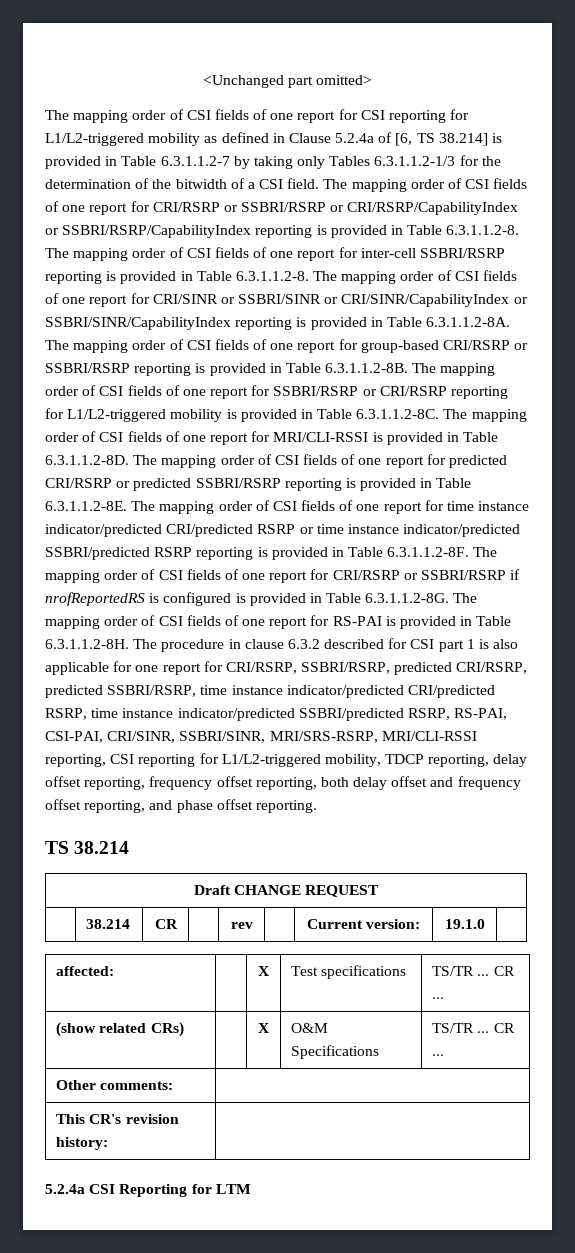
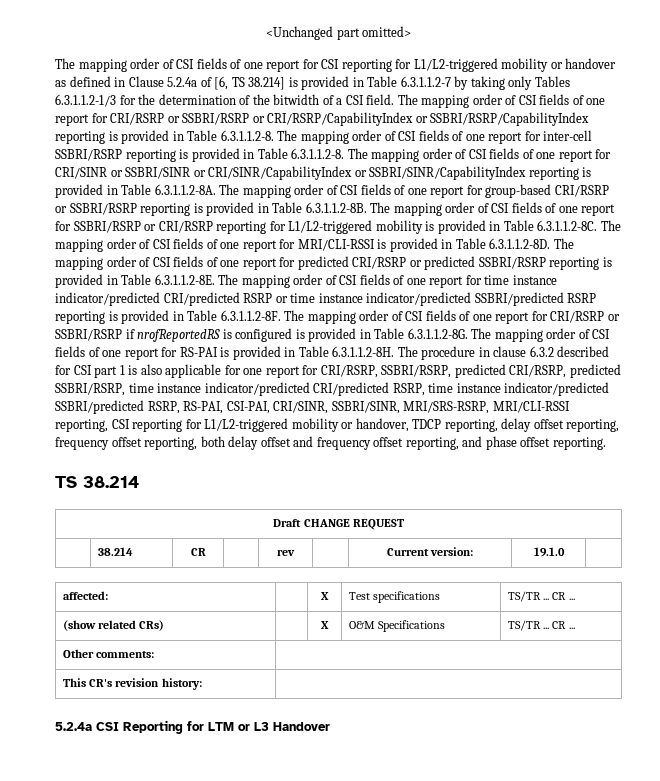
- The mapping order of CSI fields of one report for CSI reporting for L1/L2-triggered mobility as defined in Clause 5.2.4a of [6, TS 38.214] is provided in Table 6.3.1.1.2-7 by taking only Tables 6.3.1.1.2-1/3 for the determination of the bitwidth of a CSI field.
+ The mapping order of CSI fields of one report for CSI reporting for L1/L2-triggered mobility or handover as defined in Clause 5.2.4a of [6, TS 38.214] is provided in Table 6.3.1.1.2-7 by taking only Tables 6.3.1.1.2-1/3 for the determination of the bitwidth of a CSI field.
- The mapping order of CSI fields of one report for CRI/RSRP or SSBRI/RSRP or CRI/RSRP/CapabilityIndex or SSBRI/RSRP/CapabilityIndex reporting is provided in Table 6.3.1.1.2-8. The mapping order of CSI fields of one report for inter-cell SSBRI/RSRP reporting is provided in Table 6.3.1.1.2-8. The mapping order of CSI fields of one report for CRI/SINR or SSBRI/SINR or CRI/SINR/CapabilityIndex or SSBRI/SINR/CapabilityIndex reporting is provided in Table 6.3.1.1.2-8A. The mapping order of CSI fields of one report for group-based CRI/RSRP or SSBRI/RSRP reporting is provided in Table 6.3.1.1.2-8B. The mapping order of CSI fields of one report for SSBRI/RSRP or CRI/RSRP reporting for L1/L2-triggered mobility is provided in Table 6.3.1.1.2-8C. The mapping order of CSI fields of one report for MRI/CLI-RSSI is provided in Table 6.3.1.1.2-8D. The mapping order of CSI fields of one report for predicted CRI/RSRP or predicted SSBRI/RSRP reporting is provided in Table 6.3.1.1.2-8E. The mapping order of CSI fields of one report for time instance indicator/predicted CRI/predicted RSRP or time instance indicator/predicted SSBRI/predicted RSRP reporting is provided in Table 6.3.1.1.2-8F. The mapping order of CSI fields of one report for CRI/RSRP or SSBRI/RSRP if nrofReportedRS is configured is provided in Table 6.3.1.1.2-8G. The mapping order of CSI fields of one report for RS-PAI is provided in Table 6.3.1.1.2-8H. The procedure in clause 6.3.2 described for CSI part 1 is also applicable for one report for CRI/RSRP, SSBRI/RSRP, predicted CRI/RSRP, predicted SSBRI/RSRP, time instance indicator/predicted CRI/predicted RSRP, time instance indicator/predicted SSBRI/predicted RSRP, RS-PAI, CSI-PAI, CRI/SINR, SSBRI/SINR, MRI/SRS-RSRP, MRI/CLI-RSSI reporting, CSI reporting for L1/L2-triggered mobility, TDCP reporting, delay offset reporting, frequency offset reporting, both delay offset and frequency offset reporting, and phase offset reporting.
+ The mapping order of CSI fields of one report for CRI/RSRP or SSBRI/RSRP or CRI/RSRP/CapabilityIndex or SSBRI/RSRP/CapabilityIndex reporting is provided in Table 6.3.1.1.2-8. The mapping order of CSI fields of one report for inter-cell SSBRI/RSRP reporting is provided in Table 6.3.1.1.2-8. The mapping order of CSI fields of one report for CRI/SINR or SSBRI/SINR or CRI/SINR/CapabilityIndex or SSBRI/SINR/CapabilityIndex reporting is provided in Table 6.3.1.1.2-8A. The mapping order of CSI fields of one report for group-based CRI/RSRP or SSBRI/RSRP reporting is provided in Table 6.3.1.1.2-8B. The mapping order of CSI fields of one report for SSBRI/RSRP or CRI/RSRP reporting for L1/L2-triggered mobility is provided in Table 6.3.1.1.2-8C. The mapping order of CSI fields of one report for MRI/CLI-RSSI is provided in Table 6.3.1.1.2-8D. The mapping order of CSI fields of one report for predicted CRI/RSRP or predicted SSBRI/RSRP reporting is provided in Table 6.3.1.1.2-8E. The mapping order of CSI fields of one report for time instance indicator/predicted CRI/predicted RSRP or time instance indicator/predicted SSBRI/predicted RSRP reporting is provided in Table 6.3.1.1.2-8F. The mapping order of CSI fields of one report for CRI/RSRP or SSBRI/RSRP if nrofReportedRS is configured is provided in Table 6.3.1.1.2-8G. The mapping order of CSI fields of one report for RS-PAI is provided in Table 6.3.1.1.2-8H. The procedure in clause 6.3.2 described for CSI part 1 is also applicable for one report for CRI/RSRP, SSBRI/RSRP, predicted CRI/RSRP, predicted SSBRI/RSRP, time instance indicator/predicted CRI/predicted RSRP, time instance indicator/predicted SSBRI/predicted RSRP, RS-PAI, CSI-PAI, CRI/SINR, SSBRI/SINR, MRI/SRS-RSRP, MRI/CLI-RSSI reporting, CSI reporting for L1/L2-triggered mobility or handover, TDCP reporting, delay offset reporting, frequency offset reporting, both delay offset and frequency offset reporting, and phase offset reporting.
- 5.2.4a CSI Reporting for LTM
+ 5.2.4a CSI Reporting for LTM or L3 Handover

